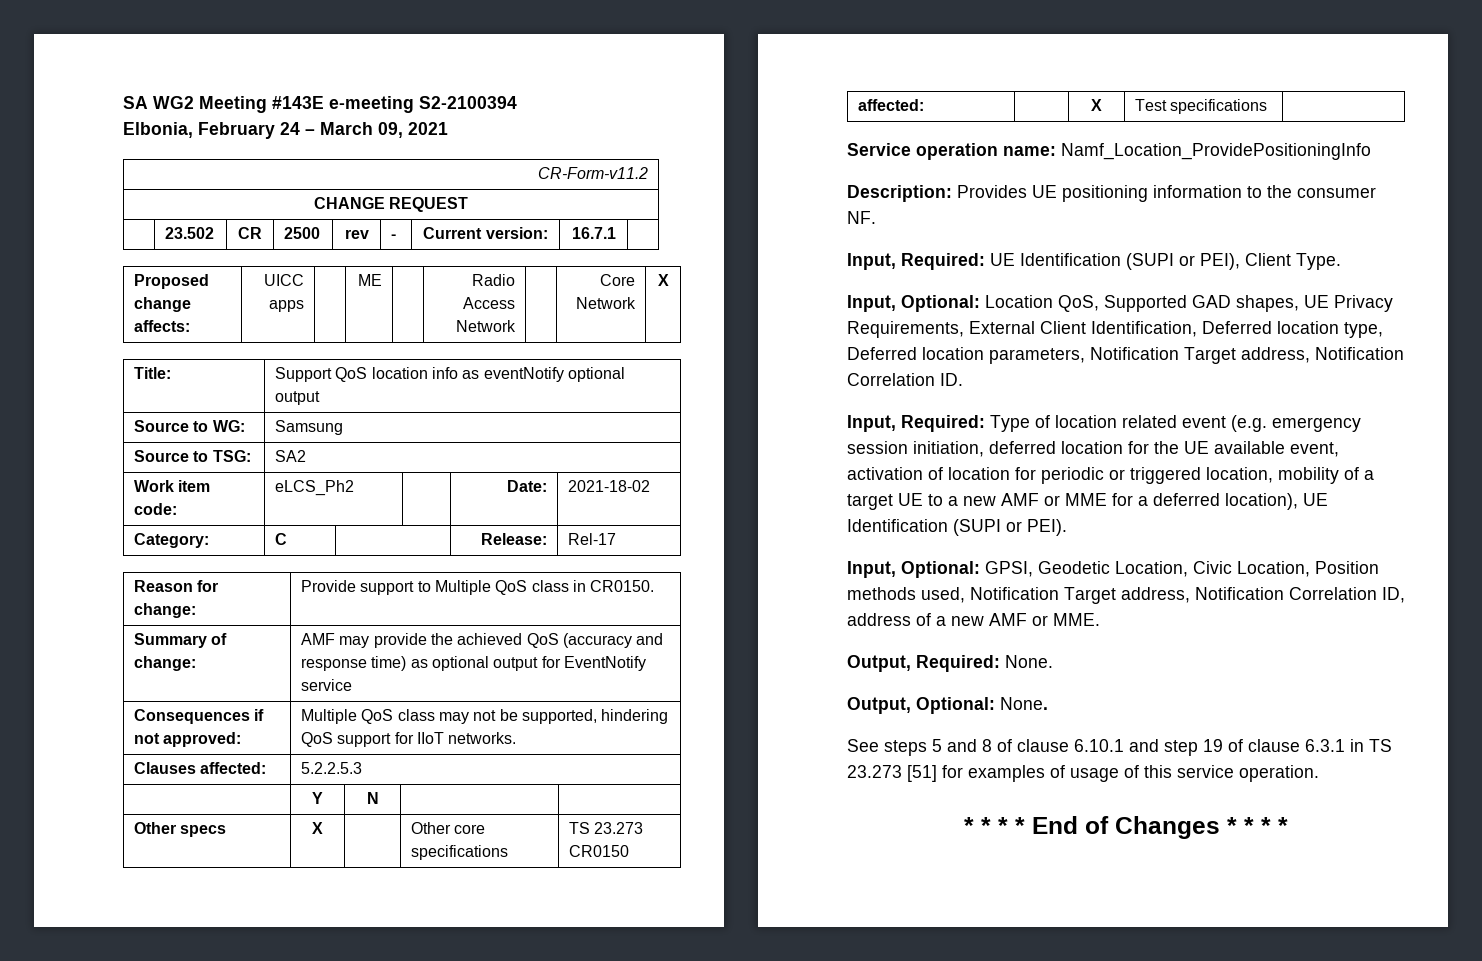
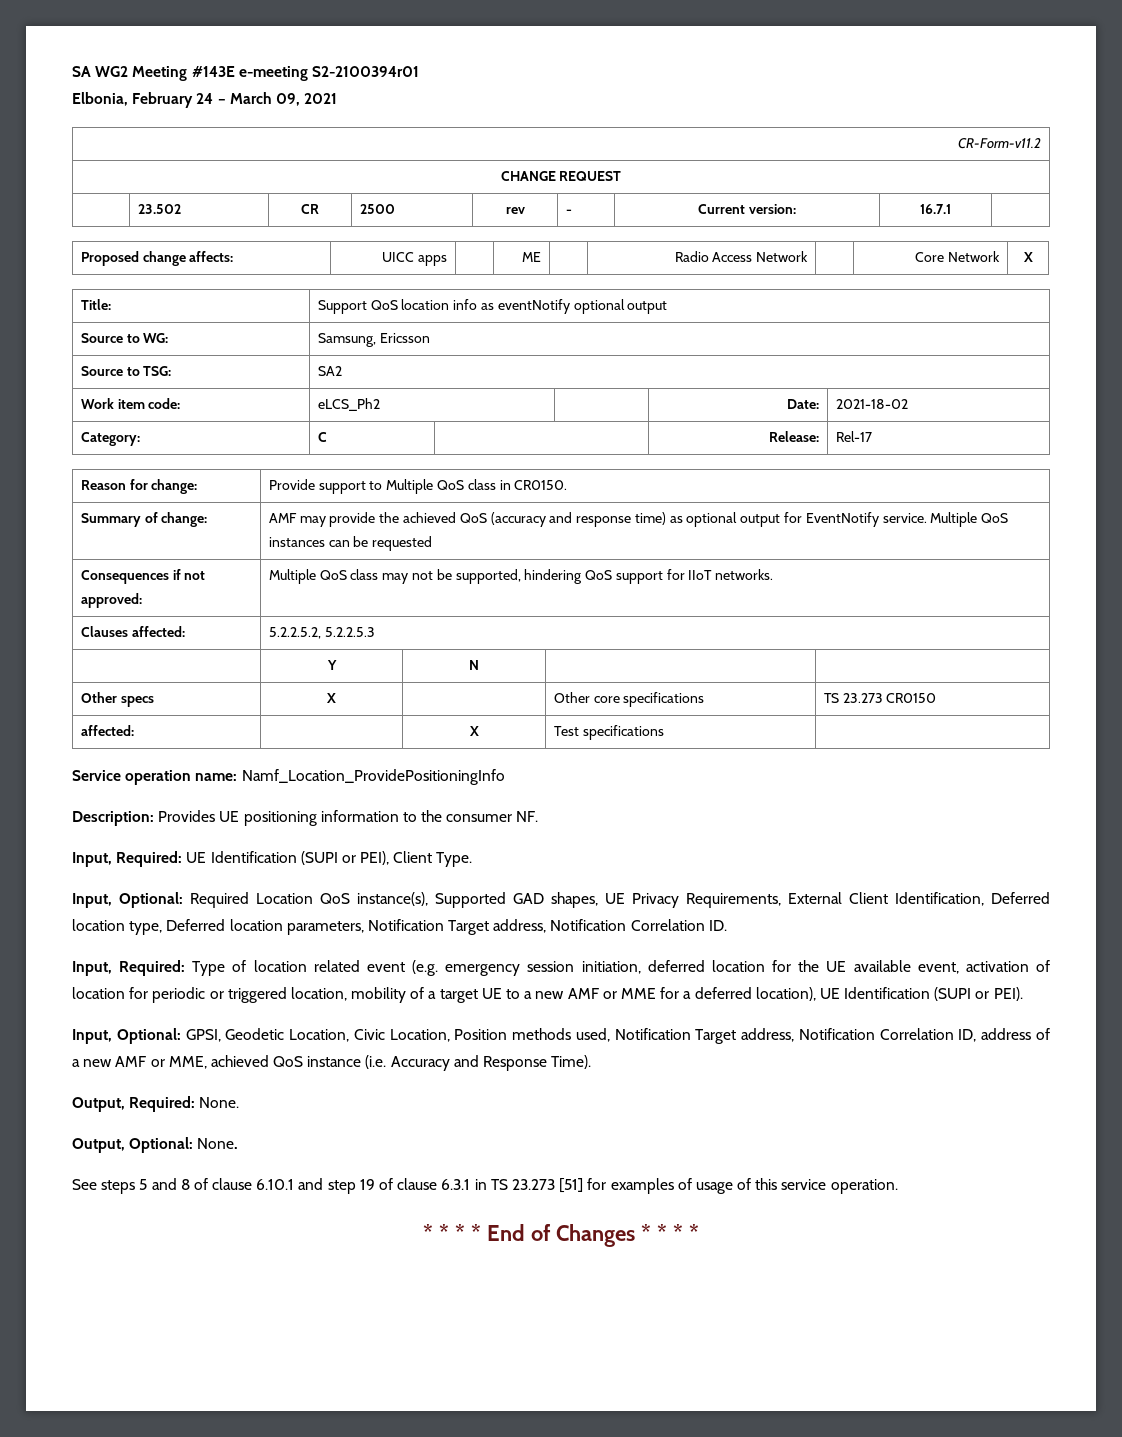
- SA WG2 Meeting #143E e-meeting S2-2100394
+ SA WG2 Meeting #143E e-meeting S2-2100394r01
- Source to WG: | Samsung
+ Source to WG: | Samsung, Ericsson
- Summary of change: | AMF may provide the achieved QoS (accuracy and response time) as optional output for EventNotify service
+ Summary of change: | AMF may provide the achieved QoS (accuracy and response time) as optional output for EventNotify service. Multiple QoS instances can be requested
- Clauses affected: | 5.2.2.5.3
+ Clauses affected: | 5.2.2.5.2, 5.2.2.5.3
- Input, Optional: Location QoS, Supported GAD shapes, UE Privacy Requirements, External Client Identification, Deferred location type, Deferred location parameters, Notification Target address, Notification Correlation ID.
+ Input, Optional: Required Location QoS instance(s), Supported GAD shapes, UE Privacy Requirements, External Client Identification, Deferred location type, Deferred location parameters, Notification Target address, Notification Correlation ID.
- Input, Optional: GPSI, Geodetic Location, Civic Location, Position methods used, Notification Target address, Notification Correlation ID, address of a new AMF or MME.
+ Input, Optional: GPSI, Geodetic Location, Civic Location, Position methods used, Notification Target address, Notification Correlation ID, address of a new AMF or MME, achieved QoS instance (i.e. Accuracy and Response Time).

